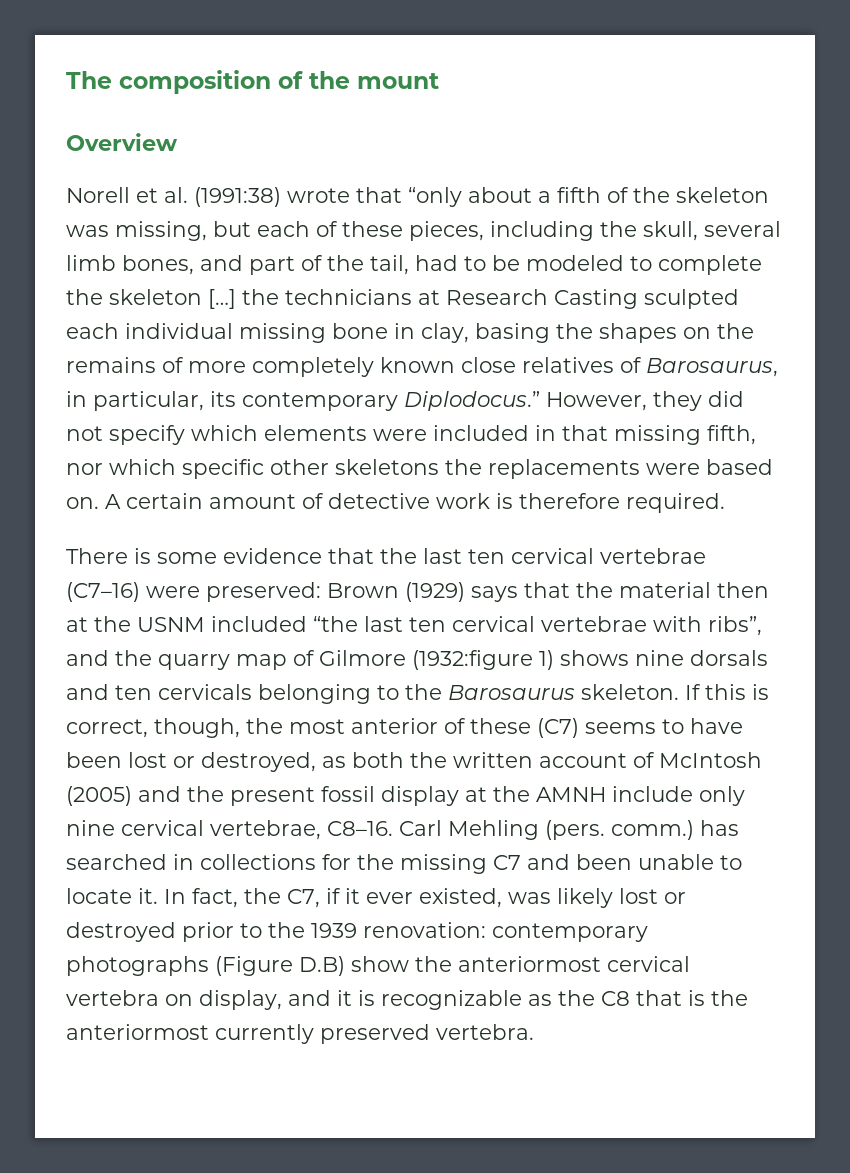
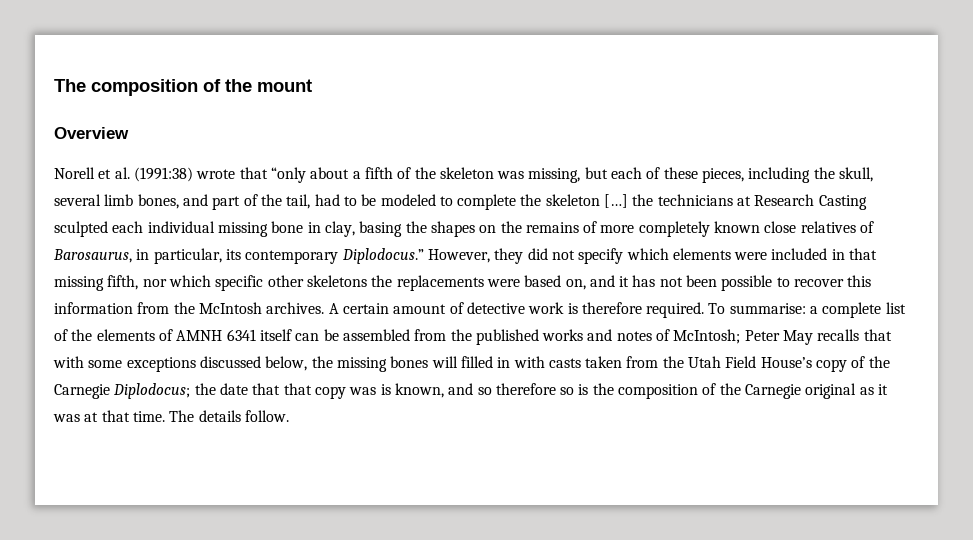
- However, they did not specify which elements were included in that missing fifth, nor which specific other skeletons the replacements were based on.
+ However, they did not specify which elements were included in that missing fifth, nor which specific other skeletons the replacements were based on, and it has not been possible to recover this information from the McIntosh archives.
- A certain amount of detective work is therefore required.
- There is some evidence that the last ten cervical vertebrae (C7–16) were preserved: Brown (1929) says that the material then at the USNM included “the last ten cervical vertebrae with ribs”, and the quarry map of Gilmore (1932:figure 1) shows nine dorsals and ten cervicals belonging to the Barosaurus skeleton. If this is correct, though, the most anterior of these (C7) seems to have been lost or destroyed, as both the written account of McIntosh (2005) and the present fossil display at the AMNH include only nine cervical vertebrae, C8–16. Carl Mehling (pers. comm.) has searched in collections for the missing C7 and been unable to locate it. In fact, the C7, if it ever existed, was likely lost or destroyed prior to the 1939 renovation: contemporary photographs (Figure D.B) show the anteriormost cervical vertebra on display, and it is recognizable as the C8 that is the anteriormost currently preserved vertebra.
+ A certain amount of detective work is therefore required. To summarise: a complete list of the elements of AMNH 6341 itself can be assembled from the published works and notes of McIntosh; Peter May recalls that with some exceptions discussed below, the missing bones will filled in with casts taken from the Utah Field House’s copy of the Carnegie Diplodocus; the date that that copy was is known, and so therefore so is the composition of the Carnegie original as it was at that time. The details follow.

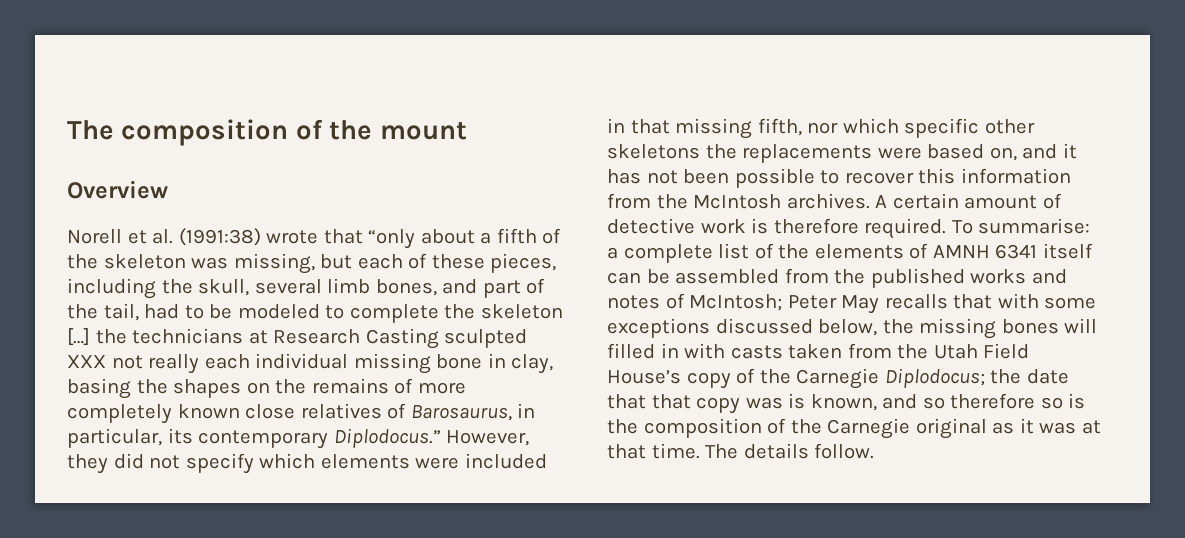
- Norell et al. (1991:38) wrote that “only about a fifth of the skeleton was missing, but each of these pieces, including the skull, several limb bones, and part of the tail, had to be modeled to complete the skeleton […] the technicians at Research Casting sculpted each individual missing bone in clay, basing the shapes on the remains of more completely known close relatives of Barosaurus, in particular, its contemporary Diplodocus.”
+ Norell et al. (1991:38) wrote that “only about a fifth of the skeleton was missing, but each of these pieces, including the skull, several limb bones, and part of the tail, had to be modeled to complete the skeleton […] the technicians at Research Casting sculpted XXX not really each individual missing bone in clay, basing the shapes on the remains of more completely known close relatives of Barosaurus, in particular, its contemporary Diplodocus.”

